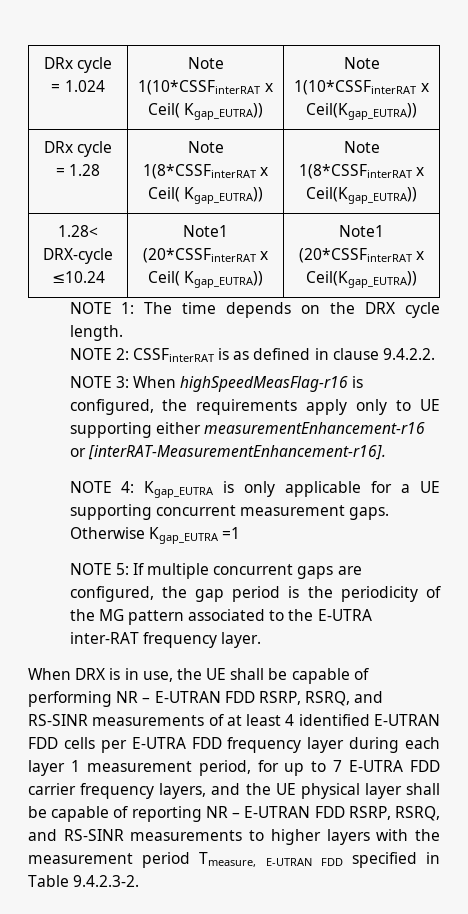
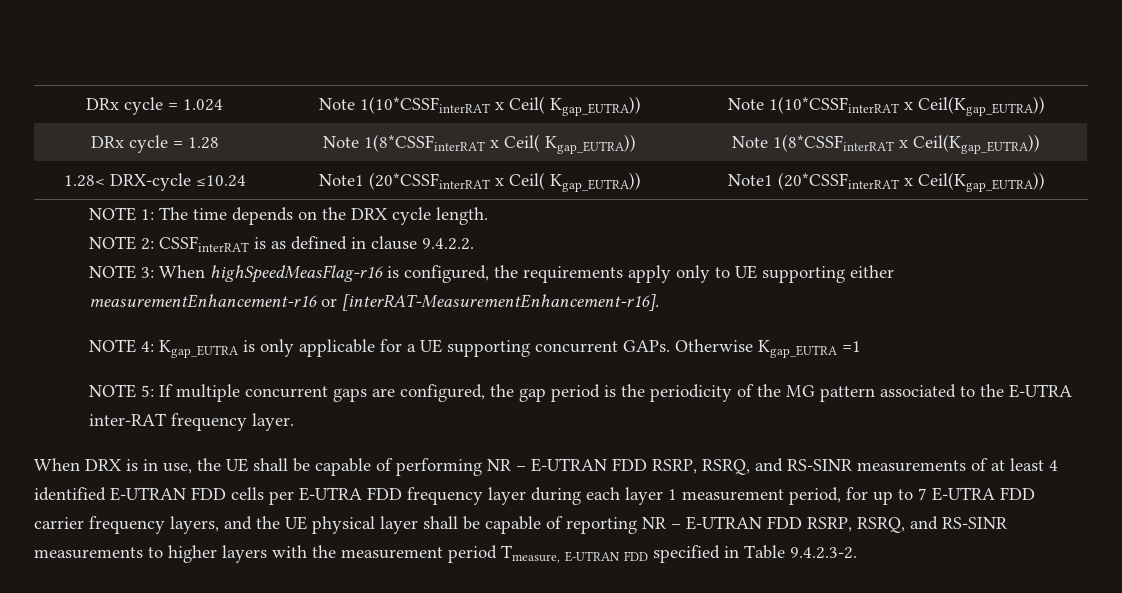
- NOTE 4: Kgap_EUTRA is only applicable for a UE supporting concurrent measurement gaps.
+ NOTE 4: Kgap_EUTRA is only applicable for a UE supporting concurrent GAPs.

